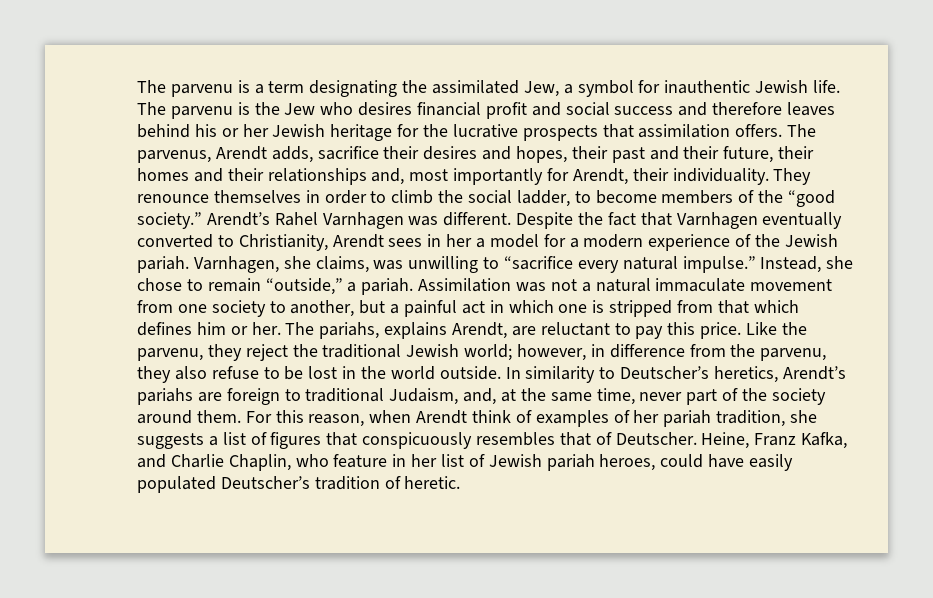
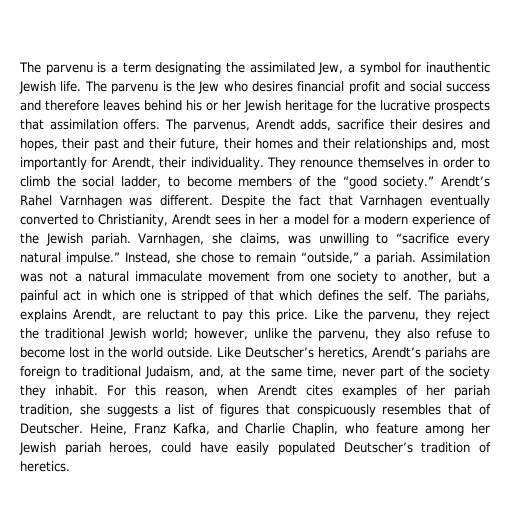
- Assimilation was not a natural immaculate movement from one society to another, but a painful act in which one is stripped from that which defines him or her.
+ Assimilation was not a natural immaculate movement from one society to another, but a painful act in which one is stripped of that which defines the self.
- Like the parvenu, they reject the traditional Jewish world; however, in difference from the parvenu, they also refuse to be lost in the world outside.
+ Like the parvenu, they reject the traditional Jewish world; however, unlike the parvenu, they also refuse to become lost in the world outside.
- In similarity to Deutscher’s heretics, Arendt’s pariahs are foreign to traditional Judaism, and, at the same time, never part of the society around them.
+ Like Deutscher’s heretics, Arendt’s pariahs are foreign to traditional Judaism, and, at the same time, never part of the society they inhabit.
- For this reason, when Arendt think of examples of her pariah tradition, she suggests a list of figures that conspicuously resembles that of Deutscher.
+ For this reason, when Arendt cites examples of her pariah tradition, she suggests a list of figures that conspicuously resembles that of Deutscher.
- Heine, Franz Kafka, and Charlie Chaplin, who feature in her list of Jewish pariah heroes, could have easily populated Deutscher’s tradition of heretic.
+ Heine, Franz Kafka, and Charlie Chaplin, who feature among her Jewish pariah heroes, could have easily populated Deutscher’s tradition of heretics.

